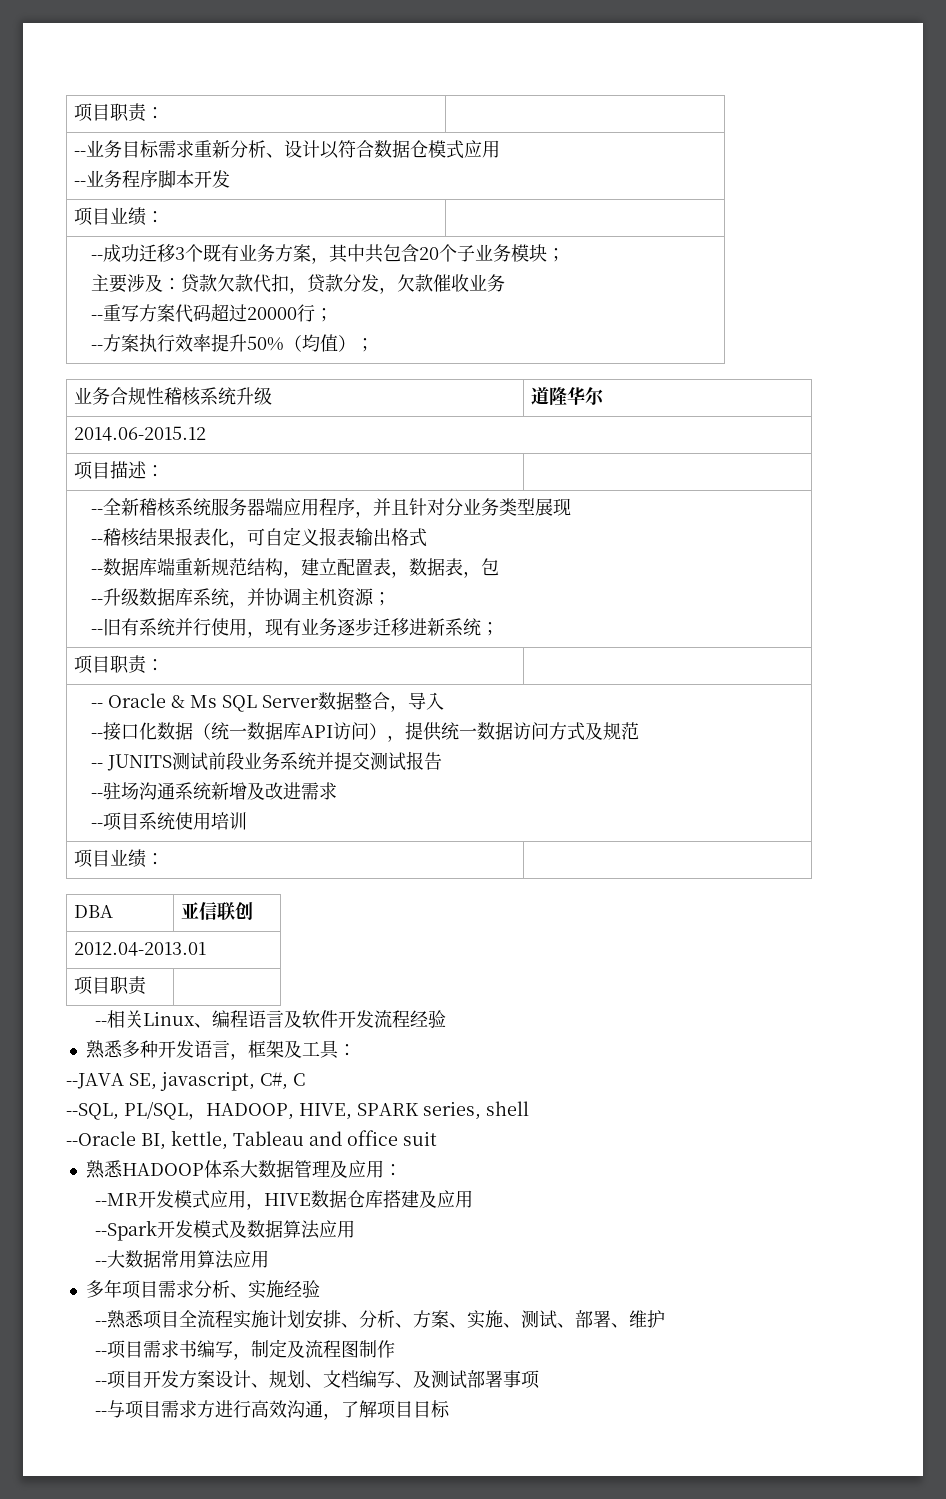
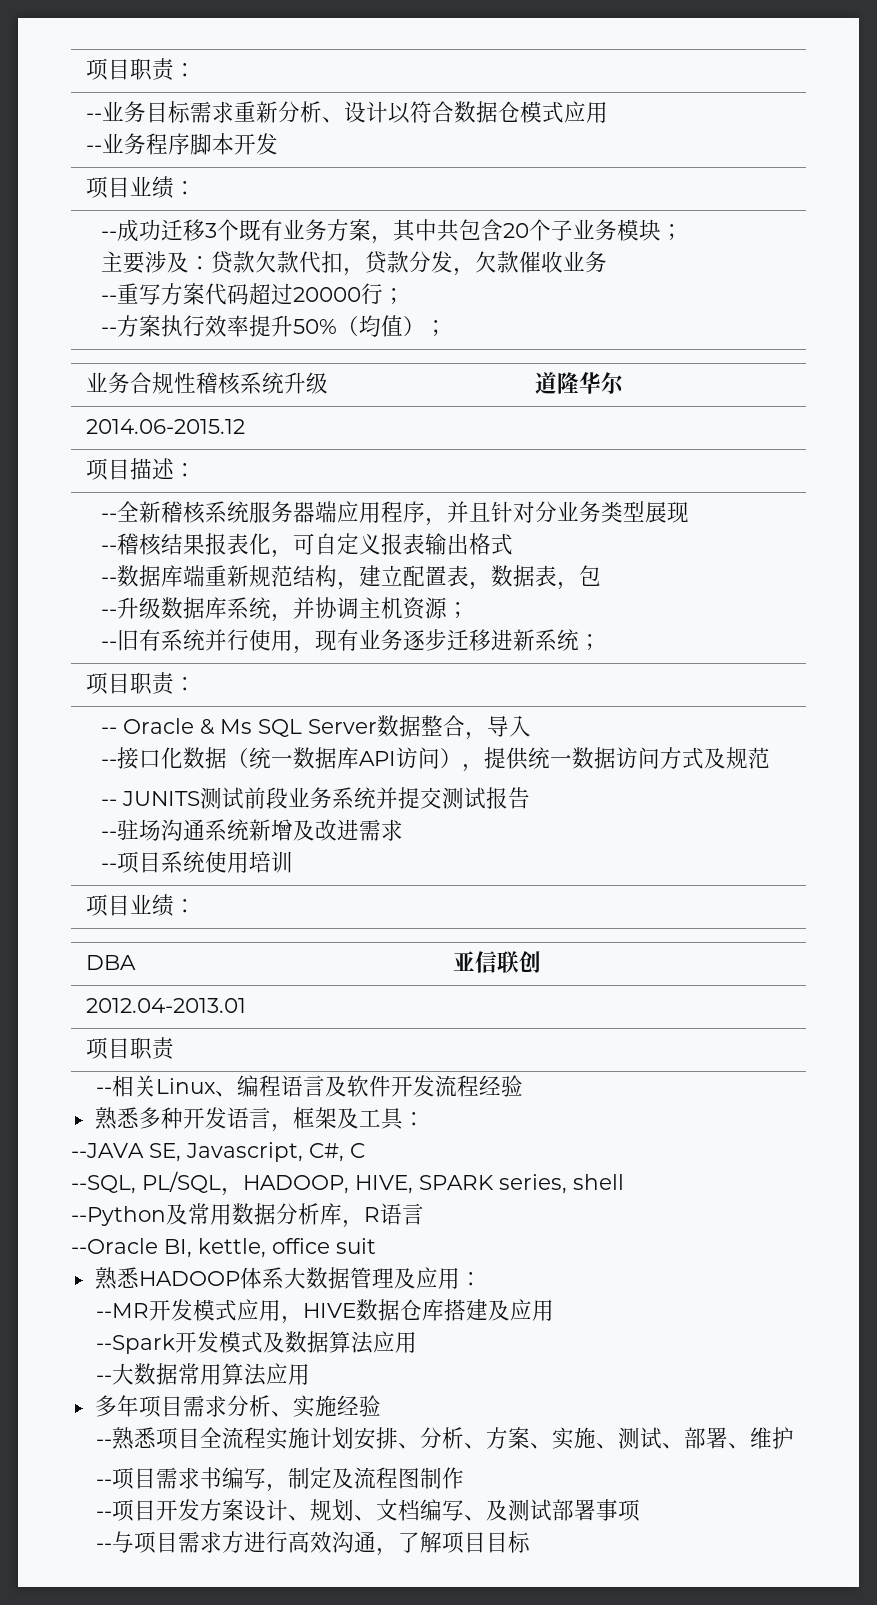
- --JAVA SE, javascript, C#, C
+ --JAVA SE, Javascript, C#, C
+ --Python及常用数据分析库，R语言
- --Oracle BI, kettle, Tableau and office suit
+ --Oracle BI, kettle, office suit

